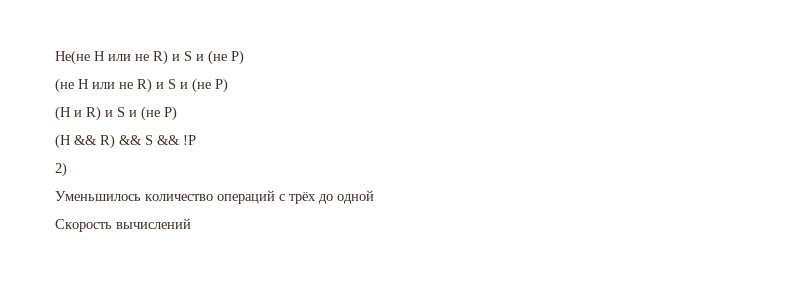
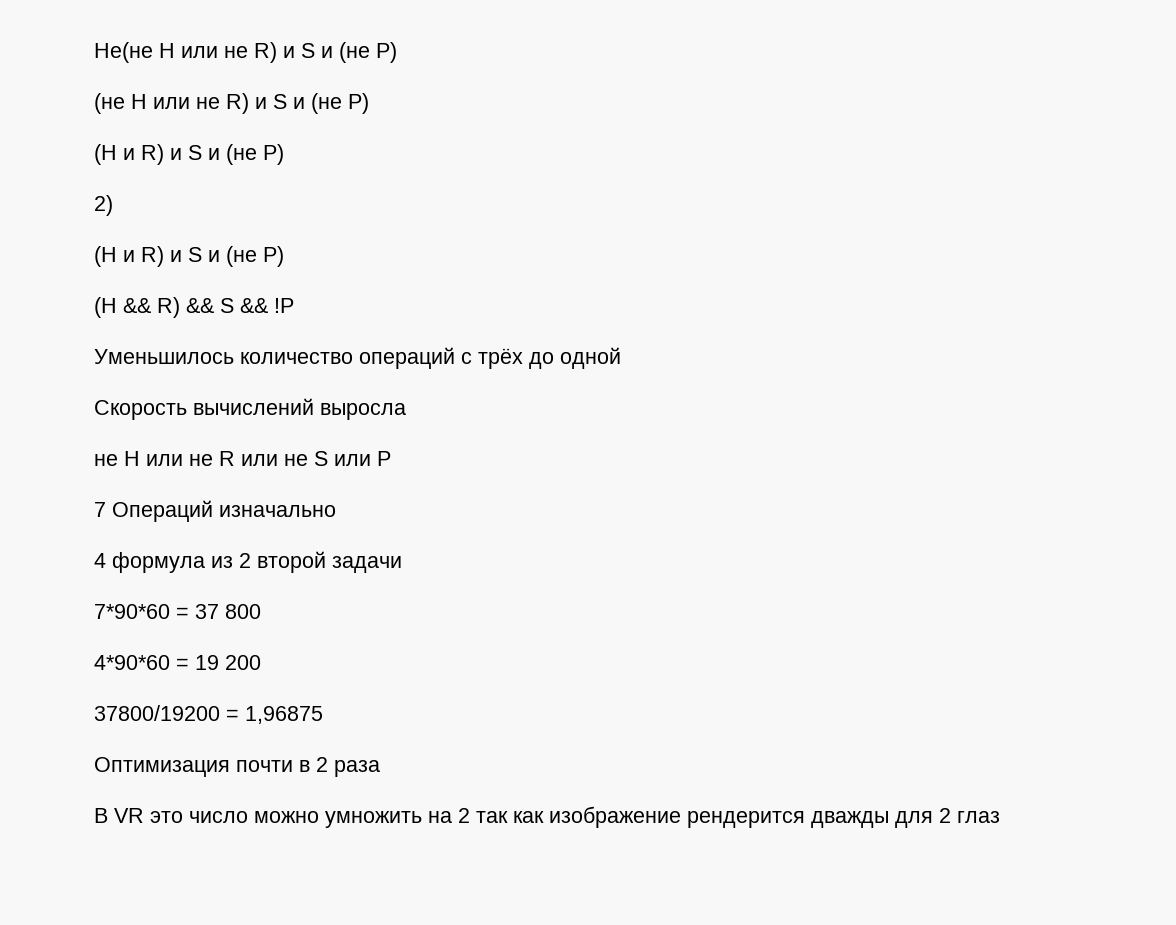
+ 2)
+ (H и R) и S и (не P)
- 2)
- Скорость вычислений
+ Скорость вычислений выросла
+ не H или не R или не S или P
+ 7 Операций изначально
+ 4 формула из 2 второй задачи
+ 7*90*60 = 37 800
+ 4*90*60 = 19 200
+ 37800/19200 = 1,96875
+ Оптимизация почти в 2 раза
+ В VR это число можно умножить на 2 так как изображение рендерится дважды для 2 глаз

